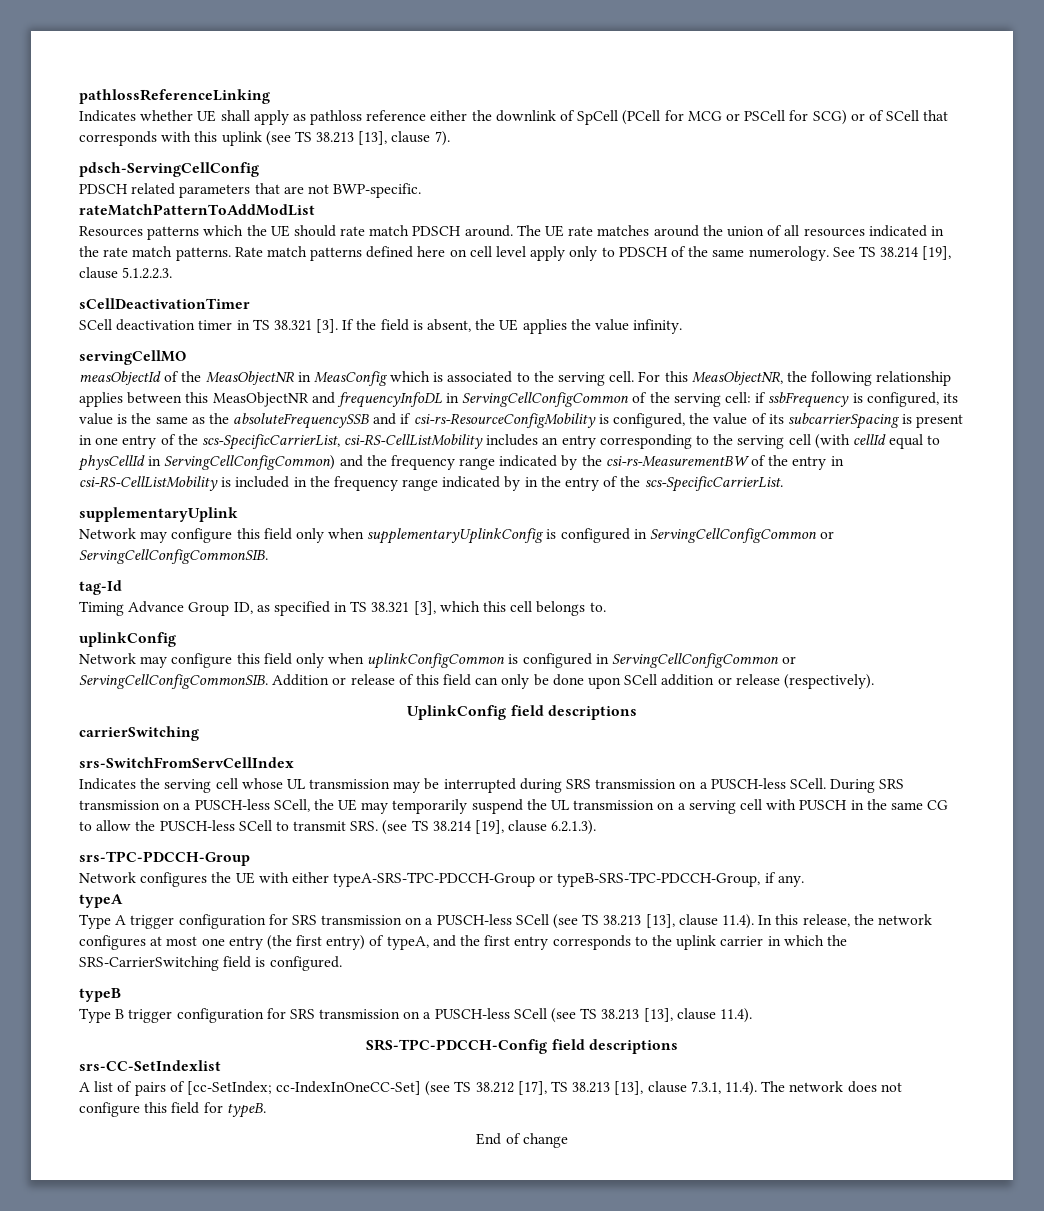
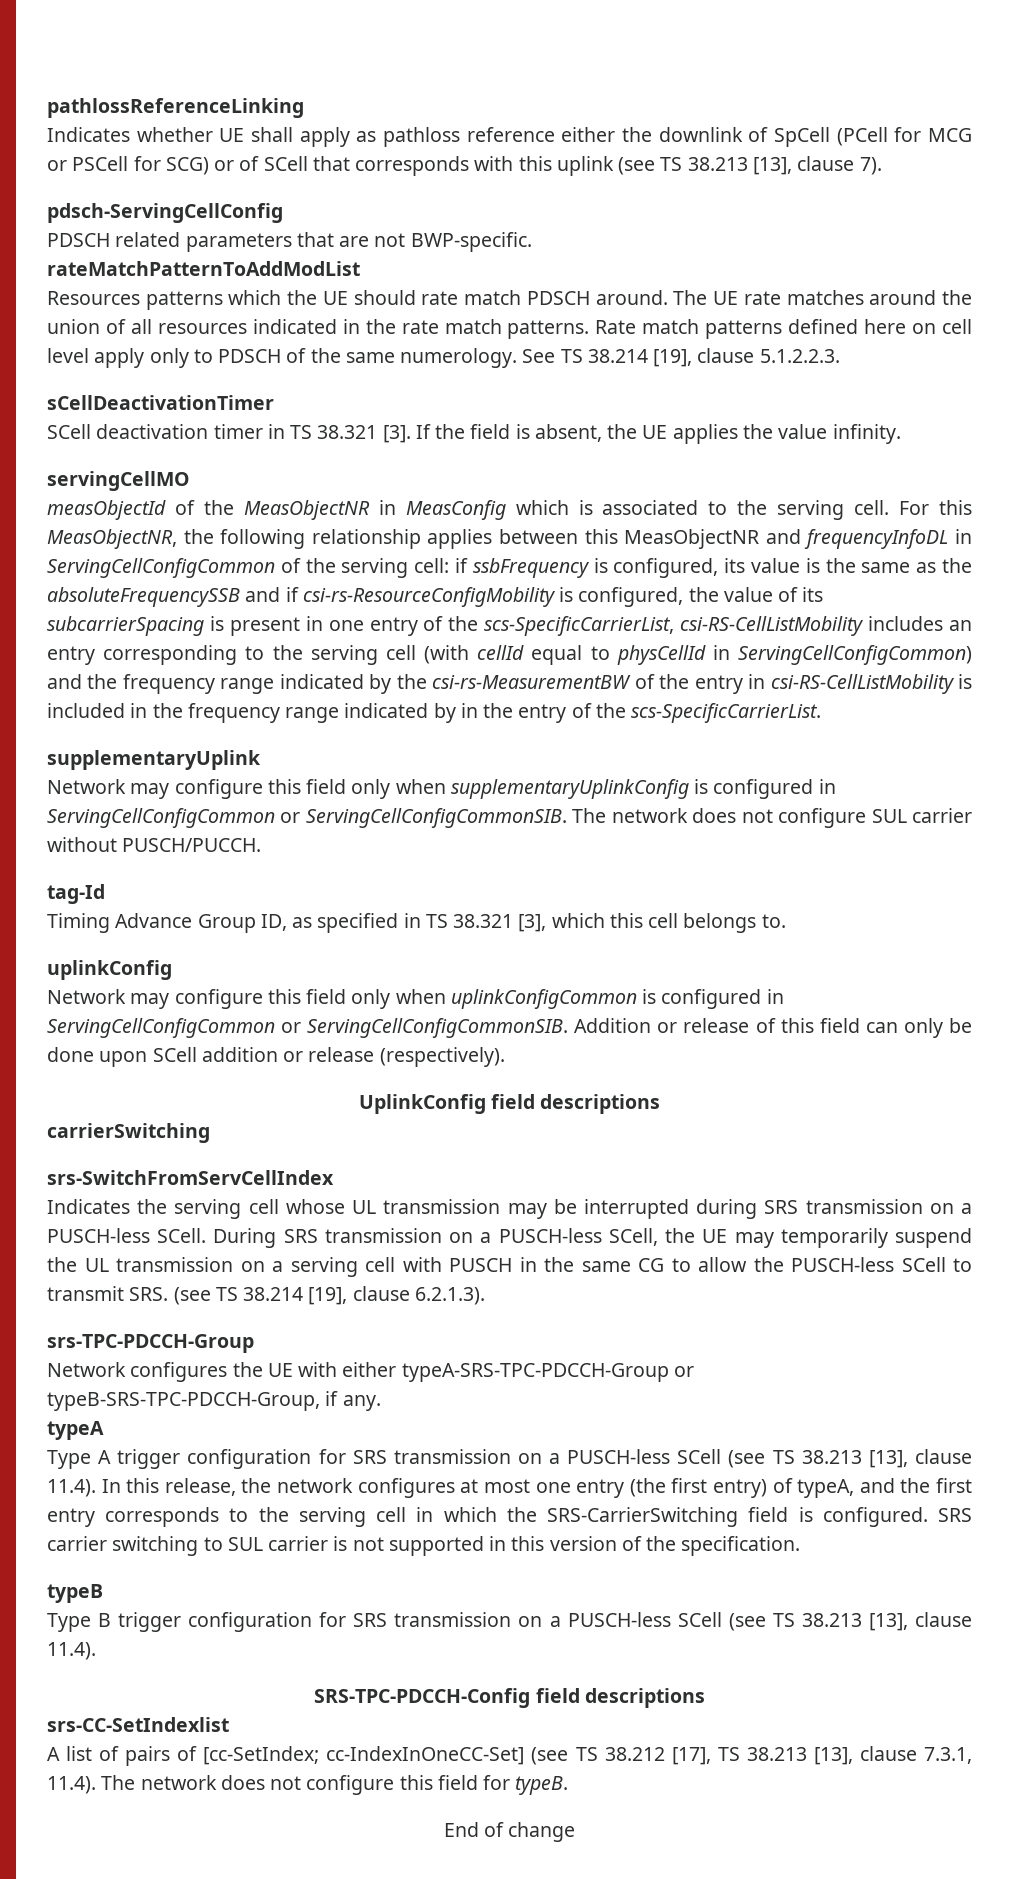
+ The network does not configure SUL carrier without PUSCH/PUCCH.
- Type A trigger configuration for SRS transmission on a PUSCH-less SCell (see TS 38.213 [13], clause 11.4). In this release, the network configures at most one entry (the first entry) of typeA, and the first entry corresponds to the uplink carrier in which the SRS-CarrierSwitching field is configured.
+ Type A trigger configuration for SRS transmission on a PUSCH-less SCell (see TS 38.213 [13], clause 11.4). In this release, the network configures at most one entry (the first entry) of typeA, and the first entry corresponds to the serving cell in which the SRS-CarrierSwitching field is configured. SRS carrier switching to SUL carrier is not supported in this version of the specification.

